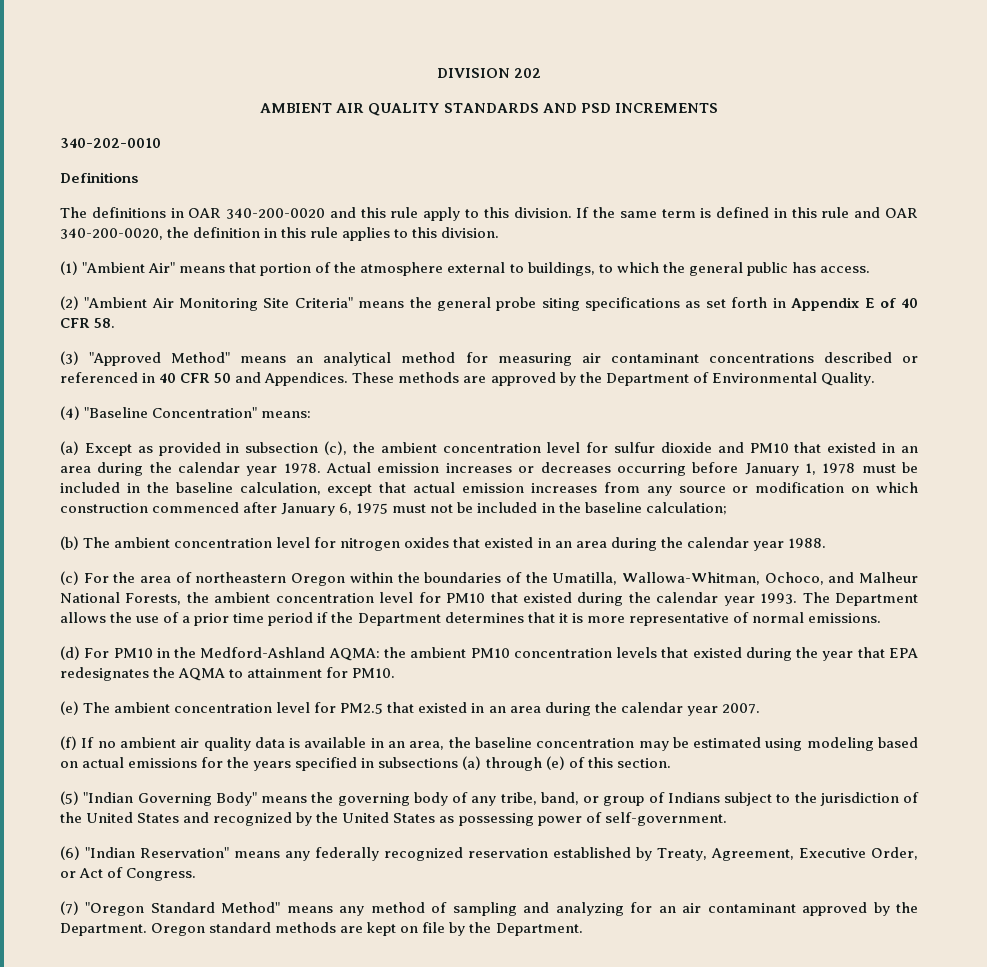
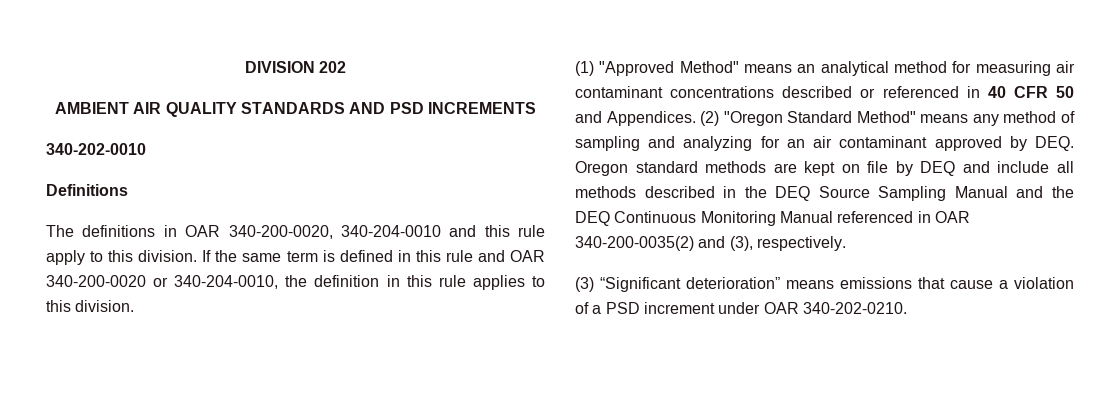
- The definitions in OAR 340-200-0020 and this rule apply to this division.
+ The definitions in OAR 340-200-0020, 340-204-0010 and this rule apply to this division.
- If the same term is defined in this rule and OAR 340-200-0020, the definition in this rule applies to this division.
+ If the same term is defined in this rule and OAR 340-200-0020 or 340-204-0010, the definition in this rule applies to this division.
- (1) "Ambient Air" means that portion of the atmosphere external to buildings, to which the general public has access.
- (2) "Ambient Air Monitoring Site Criteria" means the general probe siting specifications as set forth in Appendix E of 40 CFR 58.
- (3) "Approved Method" means an analytical method for measuring air contaminant concentrations described or referenced in 40 CFR 50 and Appendices.
+ (1) "Approved Method" means an analytical method for measuring air contaminant concentrations described or referenced in 40 CFR 50 and Appendices.
- These methods are approved by the Department of Environmental Quality.
- (4) "Baseline Concentration" means:
- (a) Except as provided in subsection (c), the ambient concentration level for sulfur dioxide and PM10 that existed in an area during the calendar year 1978. Actual emission increases or decreases occurring before January 1, 1978 must be included in the baseline calculation, except that actual emission increases from any source or modification on which construction commenced after January 6, 1975 must not be included in the baseline calculation;
- (b) The ambient concentration level for nitrogen oxides that existed in an area during the calendar year 1988.
- (c) For the area of northeastern Oregon within the boundaries of the Umatilla, Wallowa-Whitman, Ochoco, and Malheur National Forests, the ambient concentration level for PM10 that existed during the calendar year 1993. The Department allows the use of a prior time period if the Department determines that it is more representative of normal emissions.
- (d) For PM10 in the Medford-Ashland AQMA: the ambient PM10 concentration levels that existed during the year that EPA redesignates the AQMA to attainment for PM10.
- (e) The ambient concentration level for PM2.5 that existed in an area during the calendar year 2007.
- (f) If no ambient air quality data is available in an area, the baseline concentration may be estimated using modeling based on actual emissions for the years specified in subsections (a) through (e) of this section.
- (5) "Indian Governing Body" means the governing body of any tribe, band, or group of Indians subject to the jurisdiction of the United States and recognized by the United States as possessing power of self-government.
- (6) "Indian Reservation" means any federally recognized reservation established by Treaty, Agreement, Executive Order, or Act of Congress.
- (7) "Oregon Standard Method" means any method of sampling and analyzing for an air contaminant approved by the Department. Oregon standard methods are kept on file by the Department.
+ (2) "Oregon Standard Method" means any method of sampling and analyzing for an air contaminant approved by DEQ. Oregon standard methods are kept on file by DEQ and include all methods described in the DEQ Source Sampling Manual and the DEQ Continuous Monitoring Manual referenced in OAR 340-200-0035(2) and (3), respectively.
+ (3) “Significant deterioration” means emissions that cause a violation of a PSD increment under OAR 340-202-0210.

